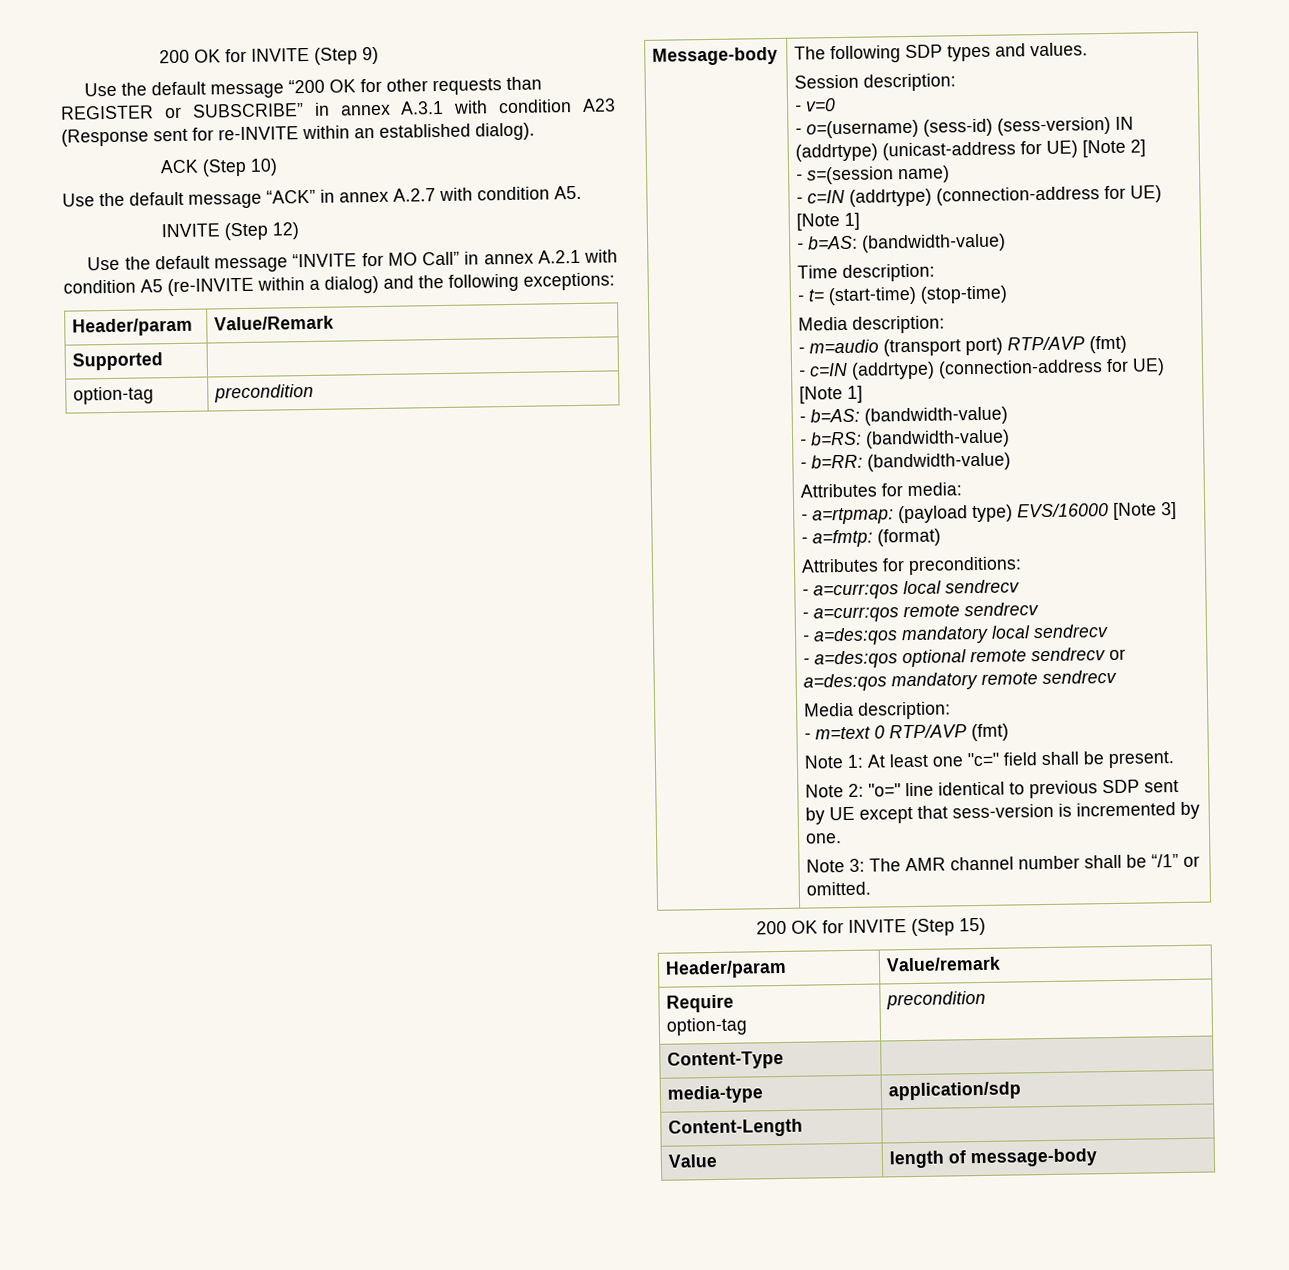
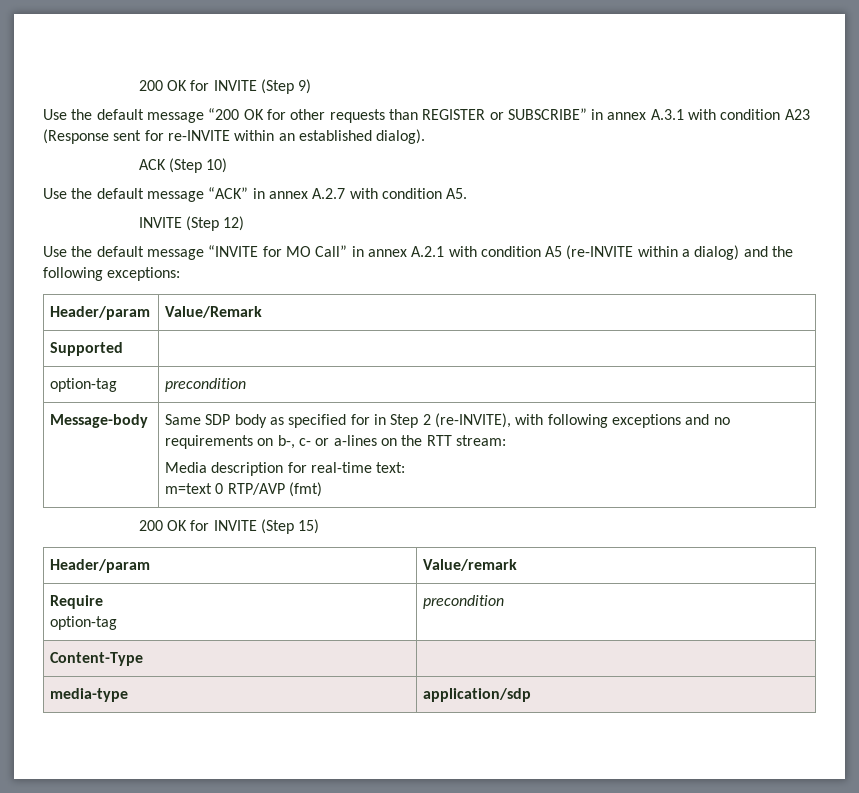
- The following SDP types and values.
- Session description:
- - v=0
- - o=(username) (sess-id) (sess-version) IN (addrtype) (unicast-address for UE) [Note 2]
- - s=(session name)
- - c=IN (addrtype) (connection-address for UE) [Note 1]
- - b=AS: (bandwidth-value)
- Time description:
- - t= (start-time) (stop-time)
- Media description:
- - m=audio (transport port) RTP/AVP (fmt)
- - c=IN (addrtype) (connection-address for UE) [Note 1]
- - b=AS: (bandwidth-value)
- - b=RS: (bandwidth-value)
- - b=RR: (bandwidth-value)
- Attributes for media:
- - a=rtpmap: (payload type) EVS/16000 [Note 3]
- - a=fmtp: (format)
- Attributes for preconditions:
- - a=curr:qos local sendrecv
- - a=curr:qos remote sendrecv
- - a=des:qos mandatory local sendrecv
- - a=des:qos optional remote sendrecv or a=des:qos mandatory remote sendrecv
- Media description:
- - m=text 0 RTP/AVP (fmt)
- Note 1: At least one "c=" field shall be present.
- Note 2: "o=" line identical to previous SDP sent by UE except that sess-version is incremented by one.
- Note 3: The AMR channel number shall be “/1” or omitted.
+ Same SDP body as specified for in Step 2 (re-INVITE), with following exceptions and no requirements on b-, c- or a-lines on the RTT stream:
+ Media description for real-time text:
+ m=text 0 RTP/AVP (fmt)
- Content-Length |
- Value | length of message-body

